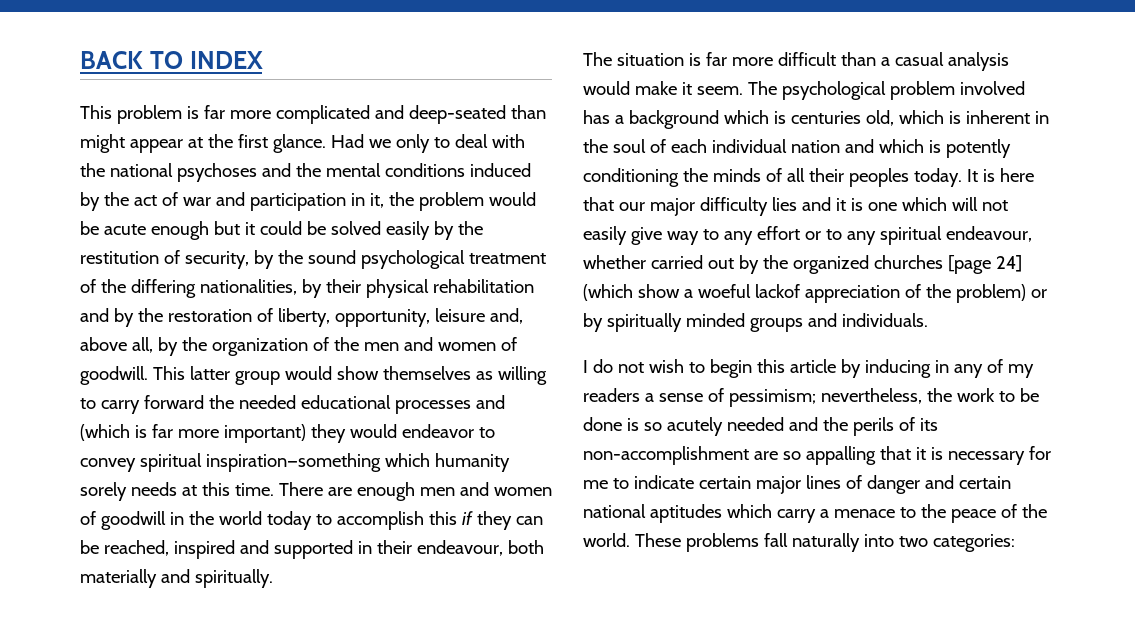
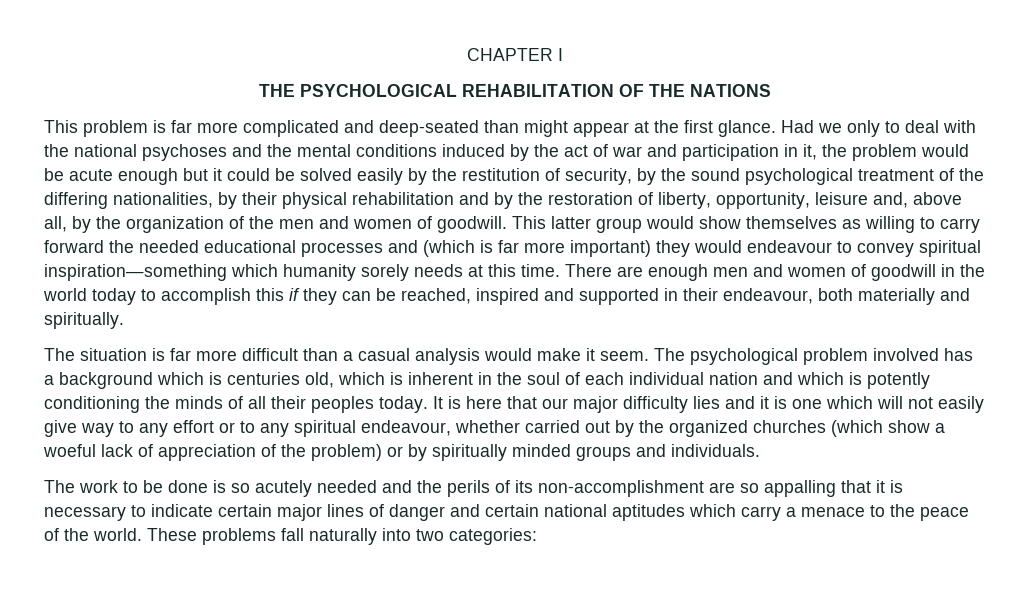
- BACK TO INDEX
+ CHAPTER I
+ THE PSYCHOLOGICAL REHABILITATION OF THE NATIONS
- This latter group would show themselves as willing to carry forward the needed educational processes and (which is far more important) they would endeavor to convey spiritual inspiration—something which humanity sorely needs at this time.
+ This latter group would show themselves as willing to carry forward the needed educational processes and (which is far more important) they would endeavour to convey spiritual inspiration—something which humanity sorely needs at this time.
- It is here that our major difficulty lies and it is one which will not easily give way to any effort or to any spiritual endeavour, whether carried out by the organized churches [page 24] (which show a woeful lackof appreciation of the problem) or by spiritually minded groups and individuals.
+ It is here that our major difficulty lies and it is one which will not easily give way to any effort or to any spiritual endeavour, whether carried out by the organized churches (which show a woeful lack of appreciation of the problem) or by spiritually minded groups and individuals.
- I do not wish to begin this article by inducing in any of my readers a sense of pessimism; nevertheless, the work to be done is so acutely needed and the perils of its non-accomplishment are so appalling that it is necessary for me to indicate certain major lines of danger and certain national aptitudes which carry a menace to the peace of the world.
+ The work to be done is so acutely needed and the perils of its non-accomplishment are so appalling that it is necessary to indicate certain major lines of danger and certain national aptitudes which carry a menace to the peace of the world.

